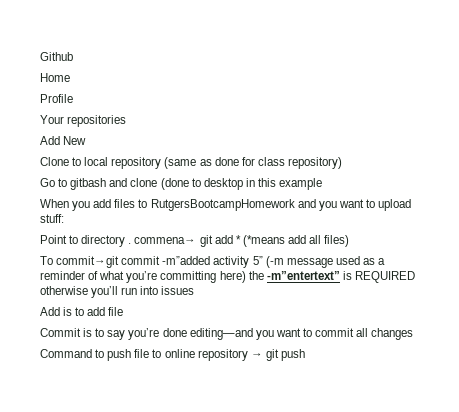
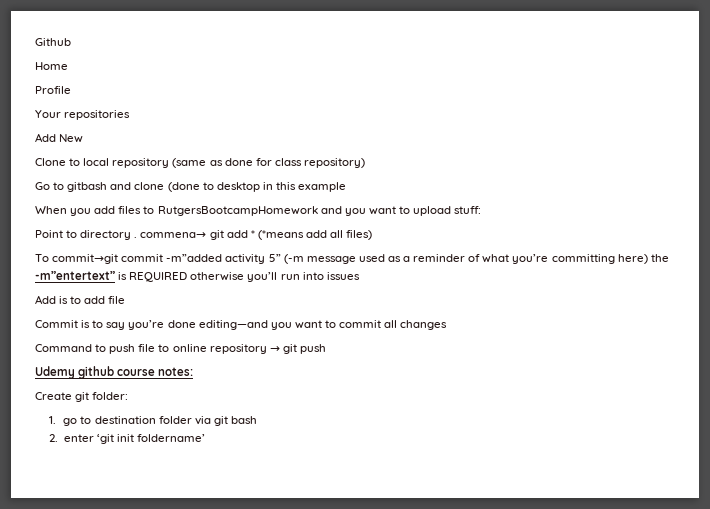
+ Udemy github course notes:
+ Create git folder:
+ 1. go to destination folder via git bash
+ 2. enter ‘git init foldername’

